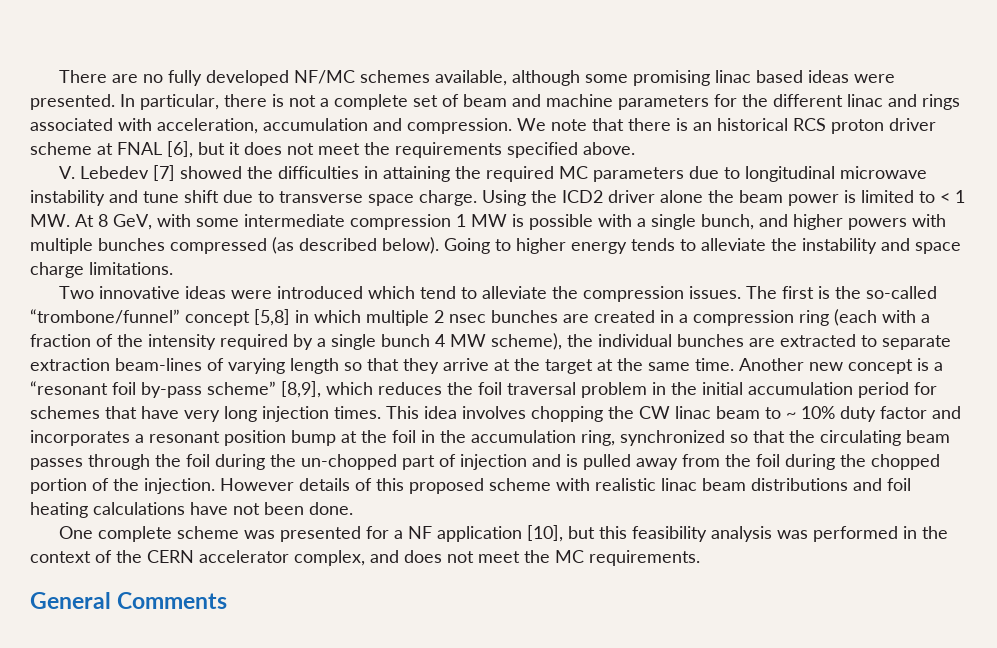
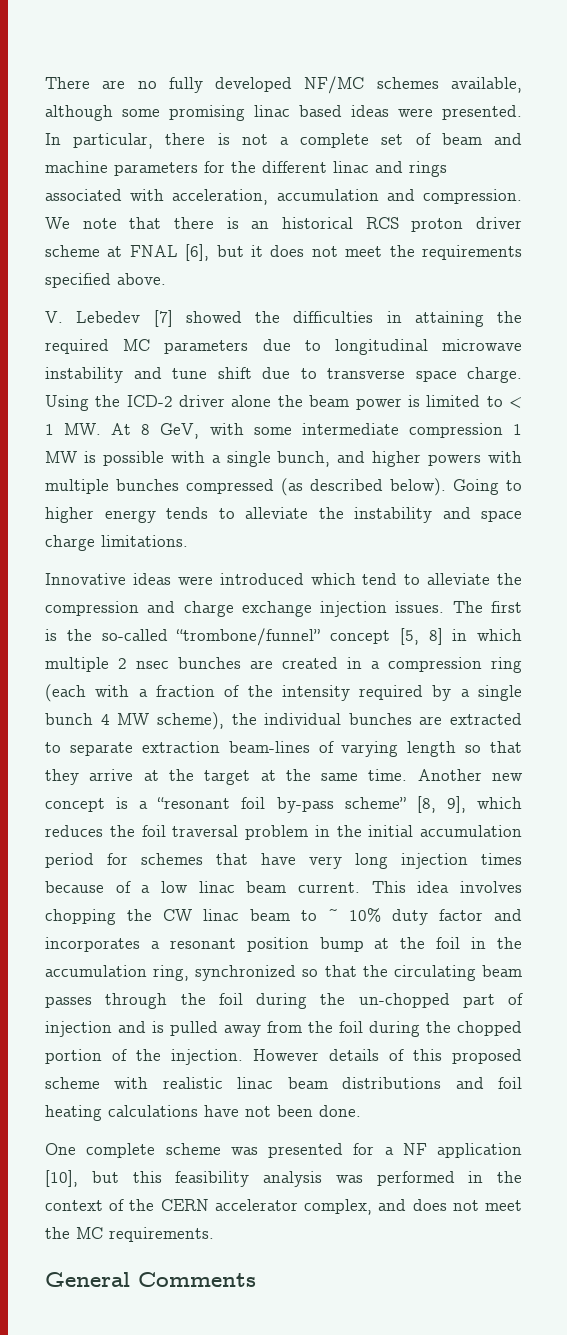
- Using the ICD2 driver alone the beam power is limited to < 1 MW. At 8 GeV, with some intermediate compression 1 MW is possible with a single bunch, and higher powers with multiple bunches compressed (as described below).
+ Using the ICD-2 driver alone the beam power is limited to < 1 MW. At 8 GeV, with some intermediate compression 1 MW is possible with a single bunch, and higher powers with multiple bunches compressed (as described below).
- Two innovative ideas were introduced which tend to alleviate the compression issues.
+ Innovative ideas were introduced which tend to alleviate the compression and charge exchange injection issues.
- The first is the so-called “trombone/funnel” concept [5,8] in which multiple 2 nsec bunches are created in a compression ring (each with a fraction of the intensity required by a single bunch 4 MW scheme), the individual bunches are extracted to separate extraction beam-lines of varying length so that they arrive at the target at the same time.
+ The first is the so-called “trombone/funnel” concept [5, 8] in which multiple 2 nsec bunches are created in a compression ring (each with a fraction of the intensity required by a single bunch 4 MW scheme), the individual bunches are extracted to separate extraction beam-lines of varying length so that they arrive at the target at the same time.
- Another new concept is a “resonant foil by-pass scheme” [8,9], which reduces the foil traversal problem in the initial accumulation period for schemes that have very long injection times.
+ Another new concept is a “resonant foil by-pass scheme” [8, 9], which reduces the foil traversal problem in the initial accumulation period for schemes that have very long injection times because of a low linac beam current.

